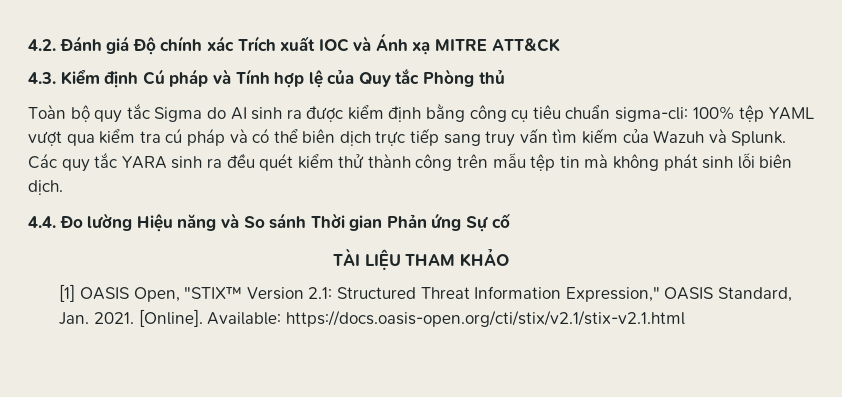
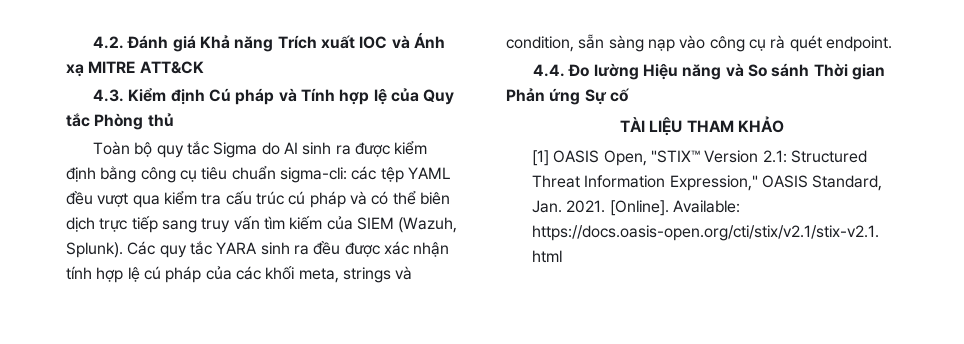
- 4.2. Đánh giá Độ chính xác Trích xuất IOC và Ánh xạ MITRE ATT&CK
+ 4.2. Đánh giá Khả năng Trích xuất IOC và Ánh xạ MITRE ATT&CK
- Toàn bộ quy tắc Sigma do AI sinh ra được kiểm định bằng công cụ tiêu chuẩn sigma-cli: 100% tệp YAML vượt qua kiểm tra cú pháp và có thể biên dịch trực tiếp sang truy vấn tìm kiếm của Wazuh và Splunk.
+ Toàn bộ quy tắc Sigma do AI sinh ra được kiểm định bằng công cụ tiêu chuẩn sigma-cli: các tệp YAML đều vượt qua kiểm tra cấu trúc cú pháp và có thể biên dịch trực tiếp sang truy vấn tìm kiếm của SIEM (Wazuh, Splunk).
- Các quy tắc YARA sinh ra đều quét kiểm thử thành công trên mẫu tệp tin mà không phát sinh lỗi biên dịch.
+ Các quy tắc YARA sinh ra đều được xác nhận tính hợp lệ cú pháp của các khối meta, strings và condition, sẵn sàng nạp vào công cụ rà quét endpoint.

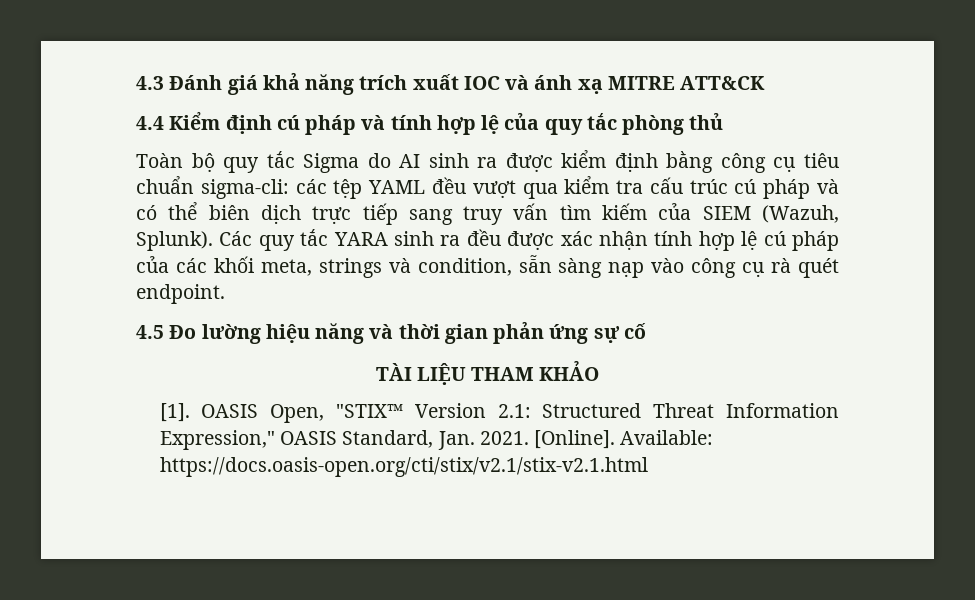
- 4.2. Đánh giá Khả năng Trích xuất IOC và Ánh xạ MITRE ATT&CK
+ 4.3 Đánh giá khả năng trích xuất IOC và ánh xạ MITRE ATT&CK
- 4.3. Kiểm định Cú pháp và Tính hợp lệ của Quy tắc Phòng thủ
+ 4.4 Kiểm định cú pháp và tính hợp lệ của quy tắc phòng thủ
- 4.4. Đo lường Hiệu năng và So sánh Thời gian Phản ứng Sự cố
+ 4.5 Đo lường hiệu năng và thời gian phản ứng sự cố
- [1] OASIS Open, "STIX™ Version 2.1: Structured Threat Information Expression," OASIS Standard, Jan. 2021.
+ [1]. OASIS Open, "STIX™ Version 2.1: Structured Threat Information Expression," OASIS Standard, Jan. 2021.

